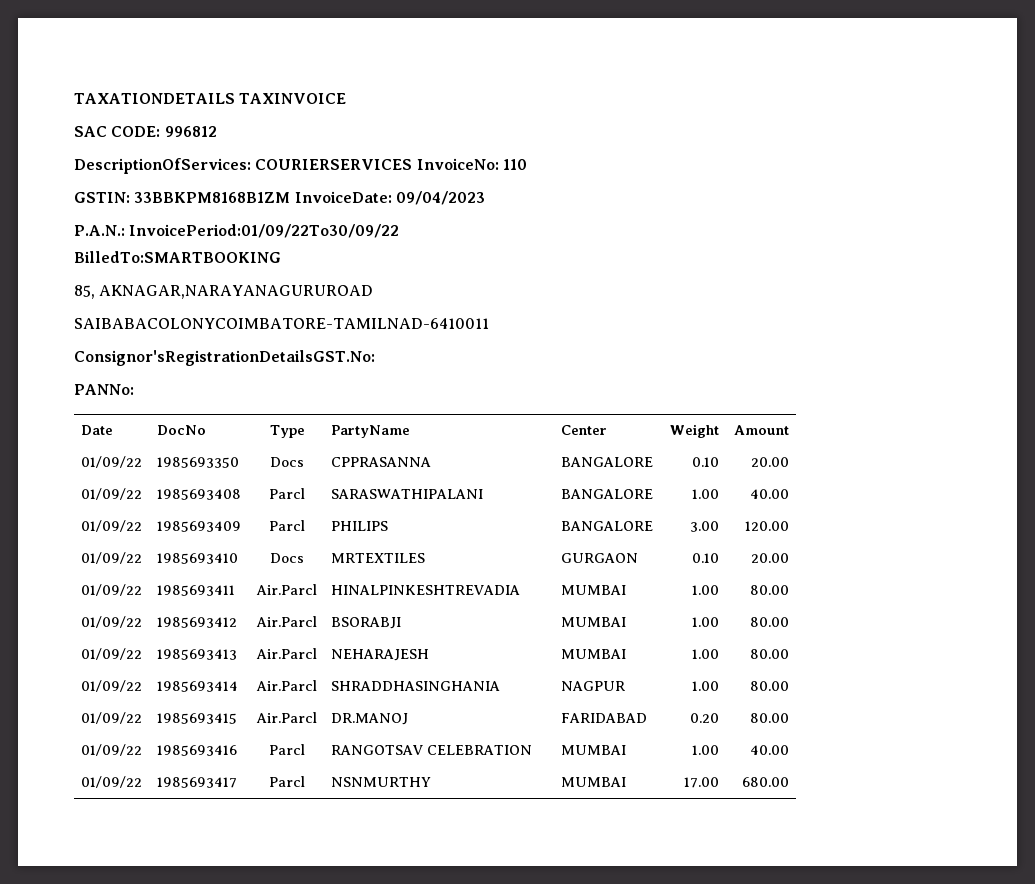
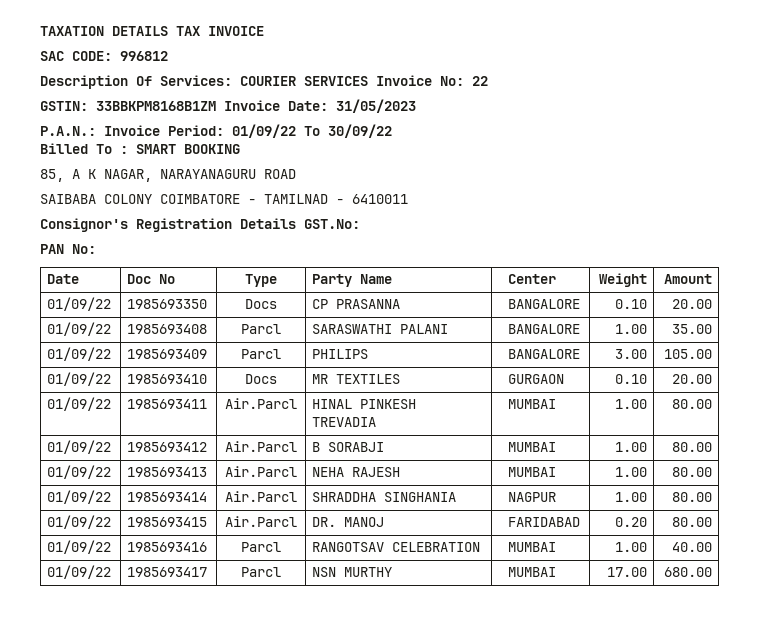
- TAXATIONDETAILS TAXINVOICE
+ TAXATION DETAILS TAX INVOICE
- DescriptionOfServices: COURIERSERVICES InvoiceNo: 110
- GSTIN: 33BBKPM8168B1ZM InvoiceDate: 09/04/2023
- P.A.N.: InvoicePeriod:01/09/22To30/09/22
- BilledTo:SMARTBOOKING
- 85, AKNAGAR,NARAYANAGURUROAD
- SAIBABACOLONYCOIMBATORE-TAMILNAD-6410011
- Consignor'sRegistrationDetailsGST.No:
- PANNo:
+ Description Of Services: COURIER SERVICES Invoice No: 22
+ GSTIN: 33BBKPM8168B1ZM Invoice Date: 31/05/2023
+ P.A.N.: Invoice Period: 01/09/22 To 30/09/22
+ Billed To : SMART BOOKING
+ 85, A K NAGAR, NARAYANAGURU ROAD
+ SAIBABA COLONY COIMBATORE - TAMILNAD - 6410011
+ Consignor's Registration Details GST.No:
+ PAN No:
- Date | DocNo | Type | PartyName | Center | Weight | Amount
+ Date | Doc No | Type | Party Name | Center | Weight | Amount
- 01/09/22 | 1985693350 | Docs | CPPRASANNA | BANGALORE | 0.10 | 20.00
+ 01/09/22 | 1985693350 | Docs | CP PRASANNA | BANGALORE | 0.10 | 20.00
- 01/09/22 | 1985693408 | Parcl | SARASWATHIPALANI | BANGALORE | 1.00 | 40.00
+ 01/09/22 | 1985693408 | Parcl | SARASWATHI PALANI | BANGALORE | 1.00 | 35.00
- 01/09/22 | 1985693409 | Parcl | PHILIPS | BANGALORE | 3.00 | 120.00
+ 01/09/22 | 1985693409 | Parcl | PHILIPS | BANGALORE | 3.00 | 105.00
- 01/09/22 | 1985693410 | Docs | MRTEXTILES | GURGAON | 0.10 | 20.00
+ 01/09/22 | 1985693410 | Docs | MR TEXTILES | GURGAON | 0.10 | 20.00
- 01/09/22 | 1985693411 | Air.Parcl | HINALPINKESHTREVADIA | MUMBAI | 1.00 | 80.00
+ 01/09/22 | 1985693411 | Air.Parcl | HINAL PINKESH TREVADIA | MUMBAI | 1.00 | 80.00
- 01/09/22 | 1985693412 | Air.Parcl | BSORABJI | MUMBAI | 1.00 | 80.00
+ 01/09/22 | 1985693412 | Air.Parcl | B SORABJI | MUMBAI | 1.00 | 80.00
- 01/09/22 | 1985693413 | Air.Parcl | NEHARAJESH | MUMBAI | 1.00 | 80.00
+ 01/09/22 | 1985693413 | Air.Parcl | NEHA RAJESH | MUMBAI | 1.00 | 80.00
- 01/09/22 | 1985693414 | Air.Parcl | SHRADDHASINGHANIA | NAGPUR | 1.00 | 80.00
+ 01/09/22 | 1985693414 | Air.Parcl | SHRADDHA SINGHANIA | NAGPUR | 1.00 | 80.00
- 01/09/22 | 1985693415 | Air.Parcl | DR.MANOJ | FARIDABAD | 0.20 | 80.00
+ 01/09/22 | 1985693415 | Air.Parcl | DR. MANOJ | FARIDABAD | 0.20 | 80.00
- 01/09/22 | 1985693417 | Parcl | NSNMURTHY | MUMBAI | 17.00 | 680.00
+ 01/09/22 | 1985693417 | Parcl | NSN MURTHY | MUMBAI | 17.00 | 680.00

